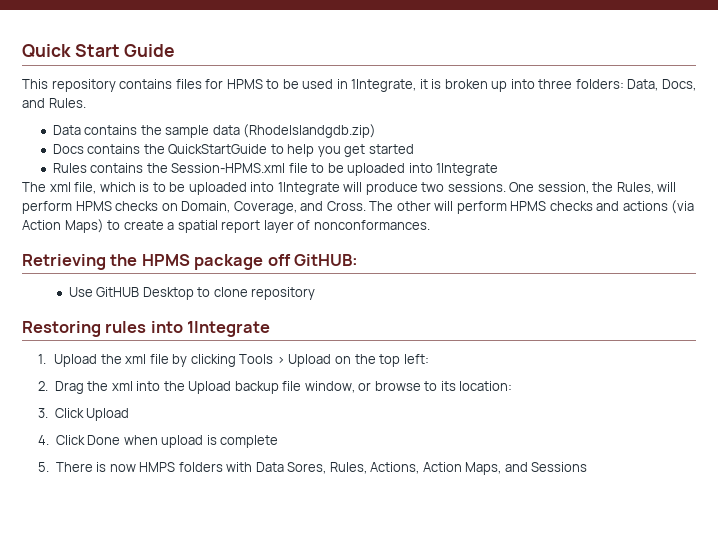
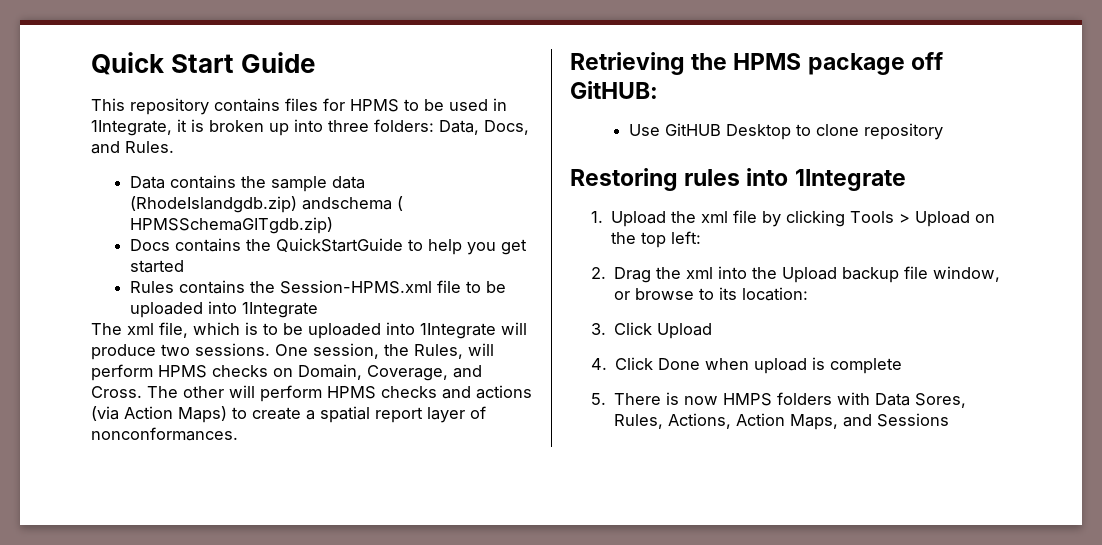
- Data contains the sample data (RhodeIslandgdb.zip)
+ Data contains the sample data (RhodeIslandgdb.zip) andschema ( HPMSSchemaGITgdb.zip)

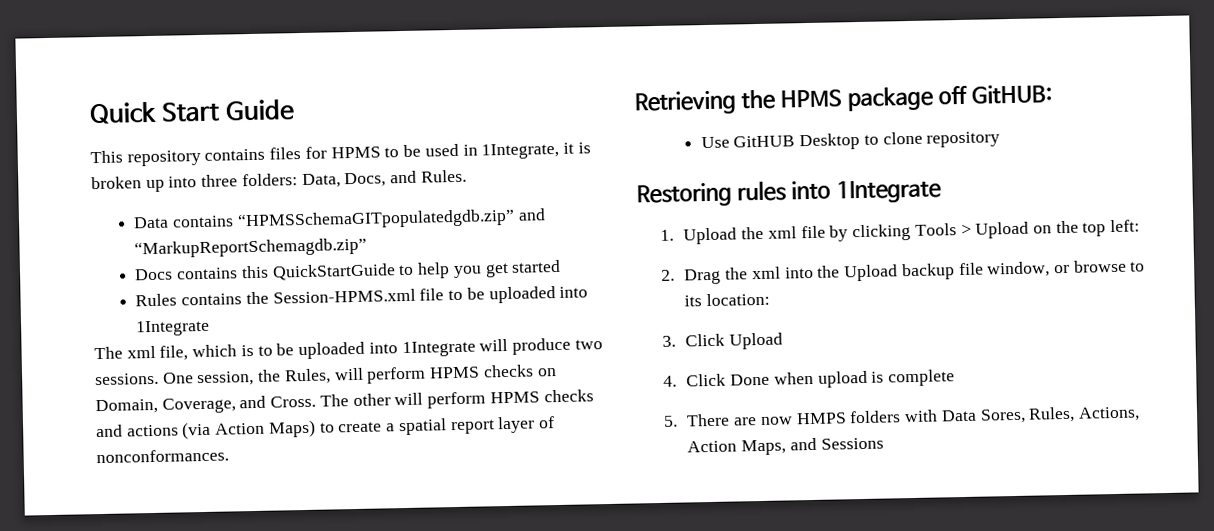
- Data contains the sample data (RhodeIslandgdb.zip) andschema ( HPMSSchemaGITgdb.zip)
+ Data contains “HPMSSchemaGITpopulatedgdb.zip” and “MarkupReportSchemagdb.zip”
- Docs contains the QuickStartGuide to help you get started
+ Docs contains this QuickStartGuide to help you get started
- 5. There is now HMPS folders with Data Sores, Rules, Actions, Action Maps, and Sessions
+ 5. There are now HMPS folders with Data Sores, Rules, Actions, Action Maps, and Sessions

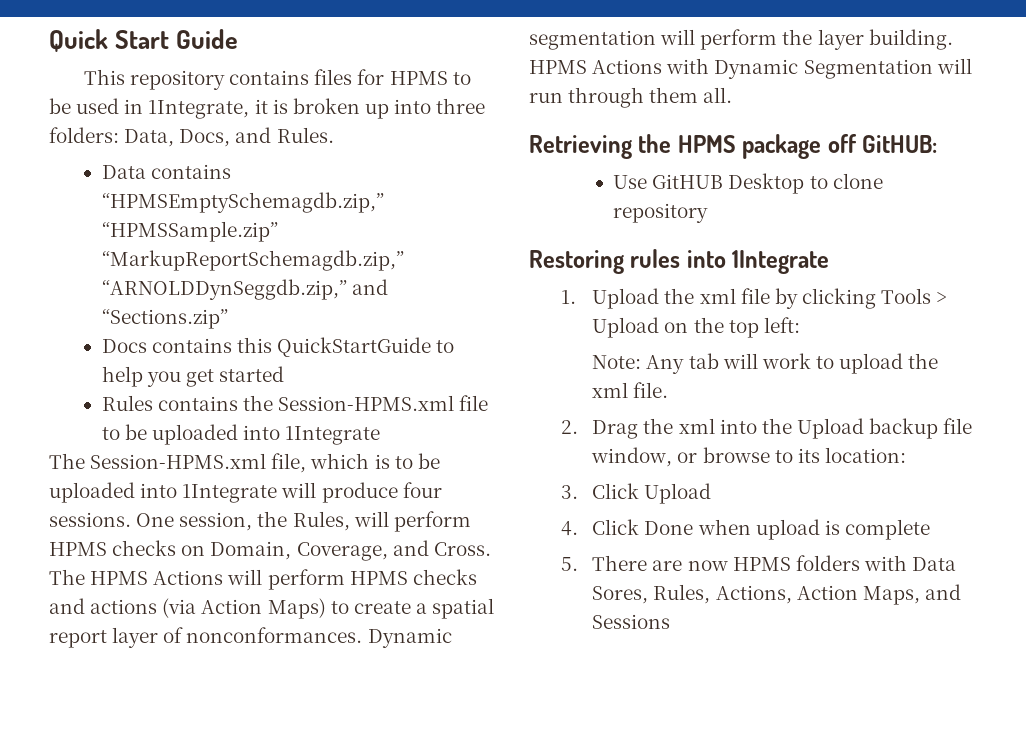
- Data contains “HPMSSchemaGITpopulatedgdb.zip” and “MarkupReportSchemagdb.zip”
+ Data contains “HPMSEmptySchemagdb.zip,” “HPMSSample.zip” “MarkupReportSchemagdb.zip,” “ARNOLDDynSeggdb.zip,” and “Sections.zip”
- The xml file, which is to be uploaded into 1Integrate will produce two sessions.
+ The Session-HPMS.xml file, which is to be uploaded into 1Integrate will produce four sessions.
- The other will perform HPMS checks and actions (via Action Maps) to create a spatial report layer of nonconformances.
+ The HPMS Actions will perform HPMS checks and actions (via Action Maps) to create a spatial report layer of nonconformances. Dynamic segmentation will perform the layer building. HPMS Actions with Dynamic Segmentation will run through them all.
+ Note: Any tab will work to upload the xml file.
- 5. There are now HMPS folders with Data Sores, Rules, Actions, Action Maps, and Sessions
+ 5. There are now HPMS folders with Data Sores, Rules, Actions, Action Maps, and Sessions

